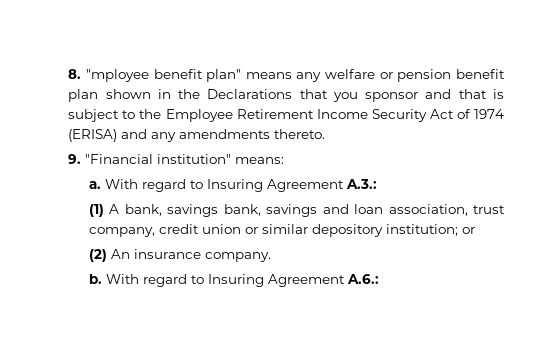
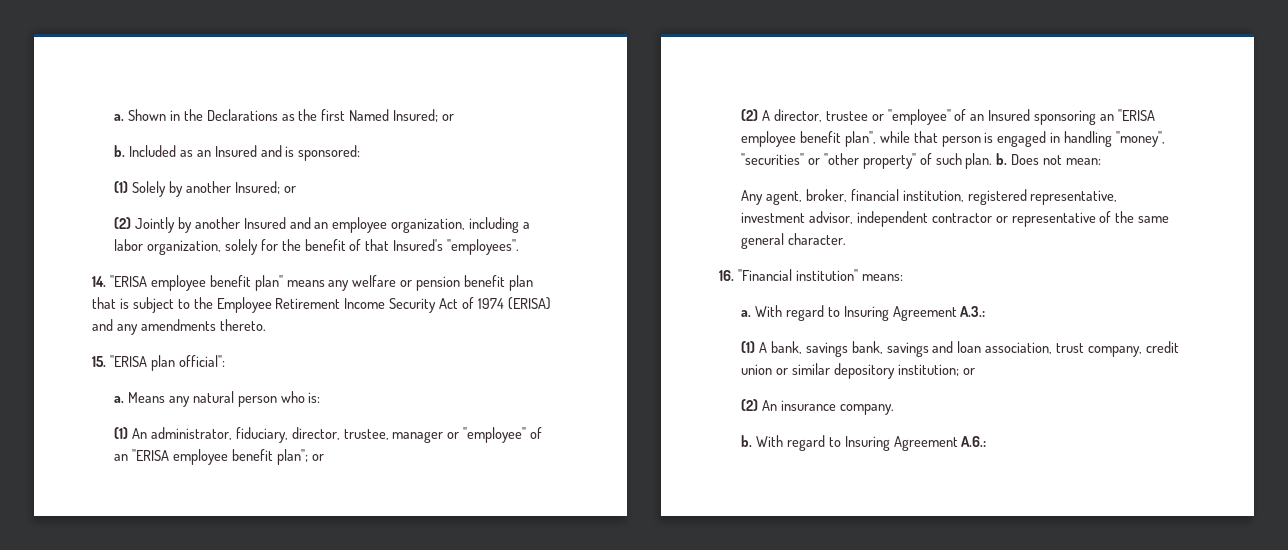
- 8. "mployee benefit plan" means any welfare or pension benefit plan shown in the Declarations that you sponsor and that is subject to the Employee Retirement Income Security Act of 1974 (ERISA) and any amendments thereto.
+ a. Shown in the Declarations as the first Named Insured; or
+ b. Included as an Insured and is sponsored:
+ (1) Solely by another Insured; or
+ (2) Jointly by another Insured and an employee organization, including a labor organization, solely for the benefit of that Insured's "employees".
+ 14. "ERISA employee benefit plan" means any welfare or pension benefit plan that is subject to the Employee Retirement Income Security Act of 1974 (ERISA) and any amendments thereto.
- 9. "Financial institution" means:
+ 15. "ERISA plan official":
+ a. Means any natural person who is:
+ (1) An administrator, fiduciary, director, trustee, manager or "employee" of an "ERISA employee benefit plan"; or
+ (2) A director, trustee or "employee" of an Insured sponsoring an "ERISA employee benefit plan", while that person is engaged in handling "money", "securities" or "other property" of such plan. b. Does not mean:
+ Any agent, broker, financial institution, registered representative, investment advisor, independent contractor or representative of the same general character.
+ 16. "Financial institution" means:

